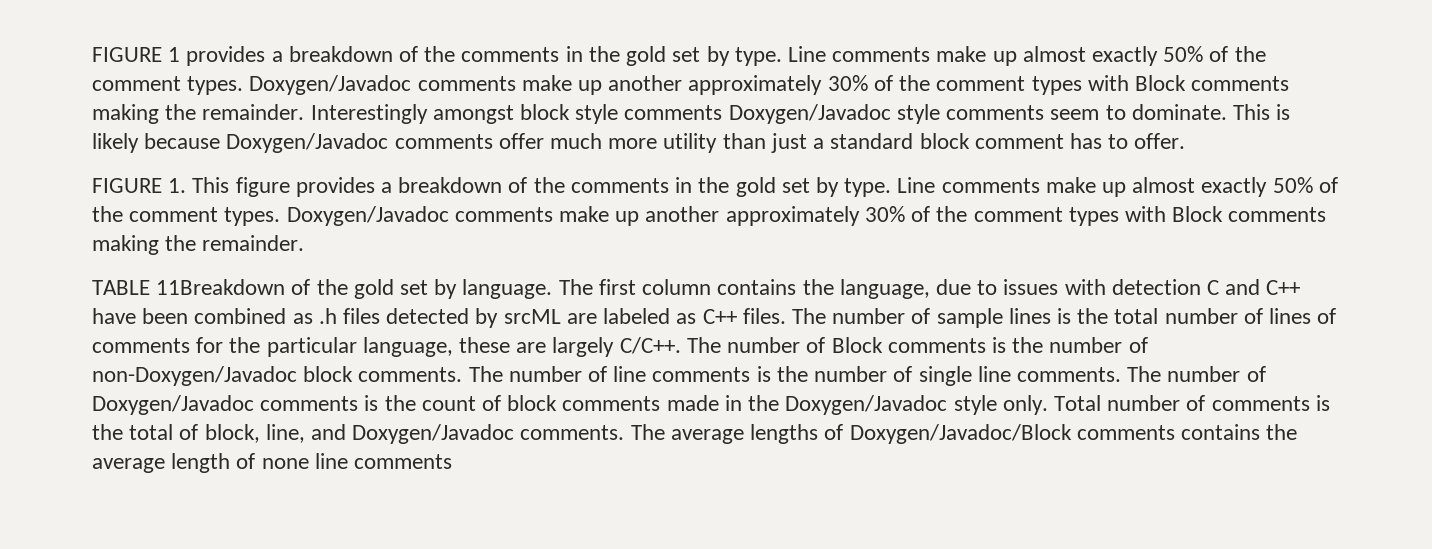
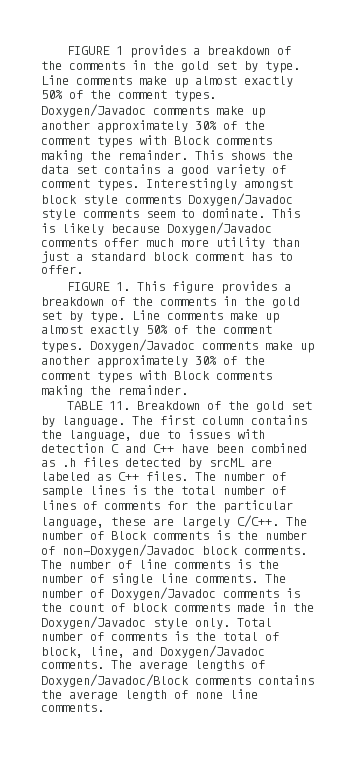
+ This shows the data set contains a good variety of comment types.
- TABLE 11Breakdown of the gold set by language.
+ TABLE 11. Breakdown of the gold set by language.
- The average lengths of Doxygen/Javadoc/Block comments contains the average length of none line comments
+ The average lengths of Doxygen/Javadoc/Block comments contains the average length of none line comments.

